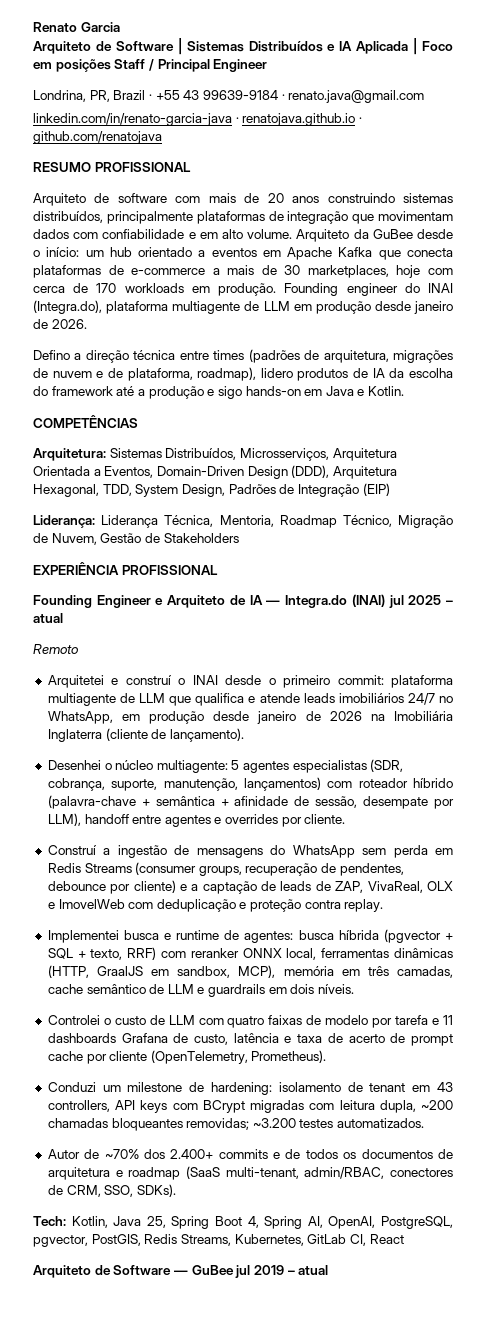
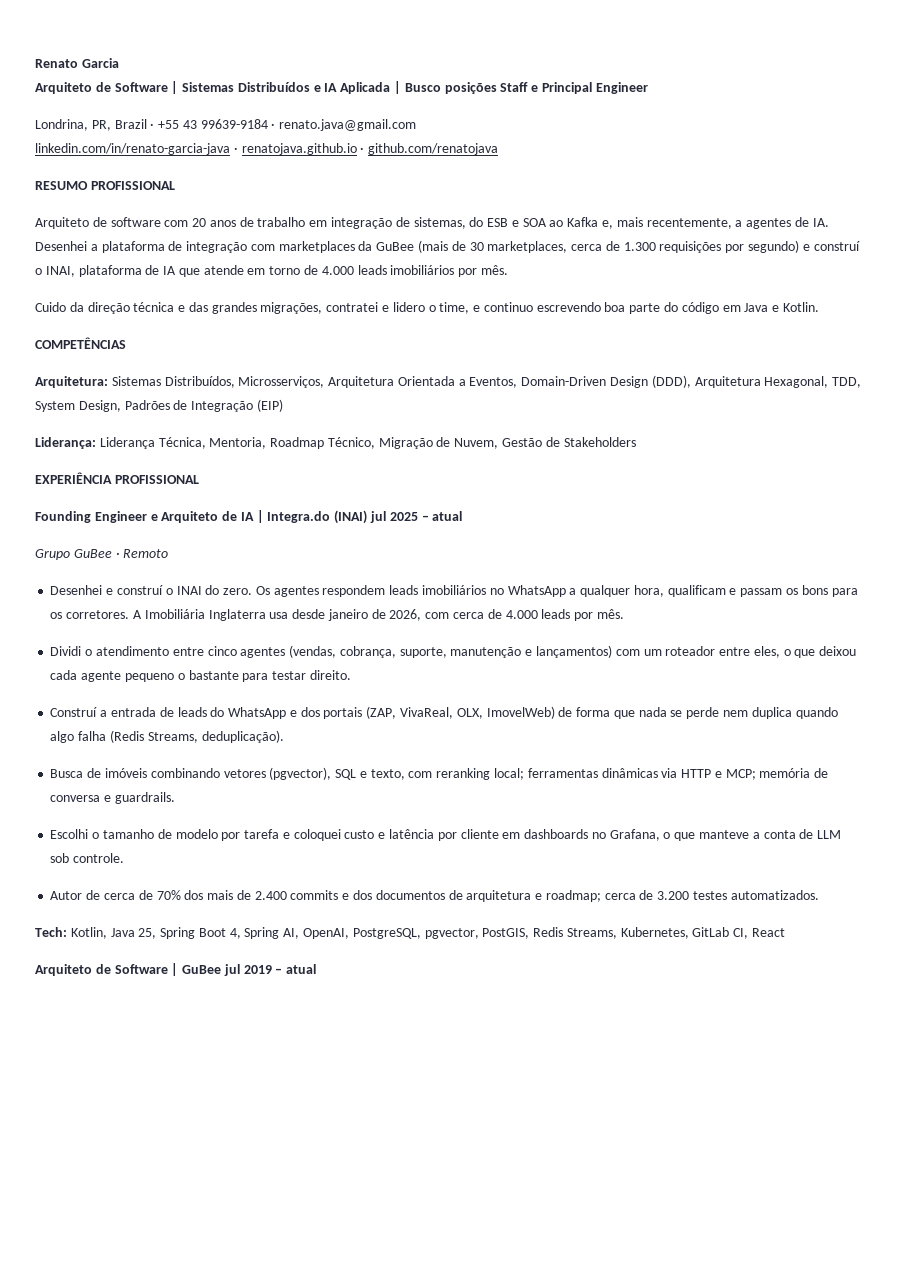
- Arquiteto de Software | Sistemas Distribuídos e IA Aplicada | Foco em posições Staff / Principal Engineer
+ Arquiteto de Software | Sistemas Distribuídos e IA Aplicada | Busco posições Staff e Principal Engineer
- Arquiteto de software com mais de 20 anos construindo sistemas distribuídos, principalmente plataformas de integração que movimentam dados com confiabilidade e em alto volume. Arquiteto da GuBee desde o início: um hub orientado a eventos em Apache Kafka que conecta plataformas de e-commerce a mais de 30 marketplaces, hoje com cerca de 170 workloads em produção. Founding engineer do INAI (Integra.do), plataforma multiagente de LLM em produção desde janeiro de 2026.
- Defino a direção técnica entre times (padrões de arquitetura, migrações de nuvem e de plataforma, roadmap), lidero produtos de IA da escolha do framework até a produção e sigo hands-on em Java e Kotlin.
+ Arquiteto de software com 20 anos de trabalho em integração de sistemas, do ESB e SOA ao Kafka e, mais recentemente, a agentes de IA. Desenhei a plataforma de integração com marketplaces da GuBee (mais de 30 marketplaces, cerca de 1.300 requisições por segundo) e construí o INAI, plataforma de IA que atende em torno de 4.000 leads imobiliários por mês.
+ Cuido da direção técnica e das grandes migrações, contratei e lidero o time, e continuo escrevendo boa parte do código em Java e Kotlin.
- Founding Engineer e Arquiteto de IA — Integra.do (INAI) jul 2025 – atual
+ Founding Engineer e Arquiteto de IA | Integra.do (INAI) jul 2025 – atual
- Remoto
+ Grupo GuBee · Remoto
- Arquitetei e construí o INAI desde o primeiro commit: plataforma multiagente de LLM que qualifica e atende leads imobiliários 24/7 no WhatsApp, em produção desde janeiro de 2026 na Imobiliária Inglaterra (cliente de lançamento).
- Desenhei o núcleo multiagente: 5 agentes especialistas (SDR, cobrança, suporte, manutenção, lançamentos) com roteador híbrido (palavra-chave + semântica + afinidade de sessão, desempate por LLM), handoff entre agentes e overrides por cliente.
- Construí a ingestão de mensagens do WhatsApp sem perda em Redis Streams (consumer groups, recuperação de pendentes, debounce por cliente) e a captação de leads de ZAP, VivaReal, OLX e ImovelWeb com deduplicação e proteção contra replay.
- Implementei busca e runtime de agentes: busca híbrida (pgvector + SQL + texto, RRF) com reranker ONNX local, ferramentas dinâmicas (HTTP, GraalJS em sandbox, MCP), memória em três camadas, cache semântico de LLM e guardrails em dois níveis.
- Controlei o custo de LLM com quatro faixas de modelo por tarefa e 11 dashboards Grafana de custo, latência e taxa de acerto de prompt cache por cliente (OpenTelemetry, Prometheus).
- Conduzi um milestone de hardening: isolamento de tenant em 43 controllers, API keys com BCrypt migradas com leitura dupla, ~200 chamadas bloqueantes removidas; ~3.200 testes automatizados.
- Autor de ~70% dos 2.400+ commits e de todos os documentos de arquitetura e roadmap (SaaS multi-tenant, admin/RBAC, conectores de CRM, SSO, SDKs).
+ Desenhei e construí o INAI do zero. Os agentes respondem leads imobiliários no WhatsApp a qualquer hora, qualificam e passam os bons para os corretores. A Imobiliária Inglaterra usa desde janeiro de 2026, com cerca de 4.000 leads por mês.
+ Dividi o atendimento entre cinco agentes (vendas, cobrança, suporte, manutenção e lançamentos) com um roteador entre eles, o que deixou cada agente pequeno o bastante para testar direito.
+ Construí a entrada de leads do WhatsApp e dos portais (ZAP, VivaReal, OLX, ImovelWeb) de forma que nada se perde nem duplica quando algo falha (Redis Streams, deduplicação).
+ Busca de imóveis combinando vetores (pgvector), SQL e texto, com reranking local; ferramentas dinâmicas via HTTP e MCP; memória de conversa e guardrails.
+ Escolhi o tamanho de modelo por tarefa e coloquei custo e latência por cliente em dashboards no Grafana, o que manteve a conta de LLM sob controle.
+ Autor de cerca de 70% dos mais de 2.400 commits e dos documentos de arquitetura e roadmap; cerca de 3.200 testes automatizados.
- Arquiteto de Software — GuBee jul 2019 – atual
+ Arquiteto de Software | GuBee jul 2019 – atual

